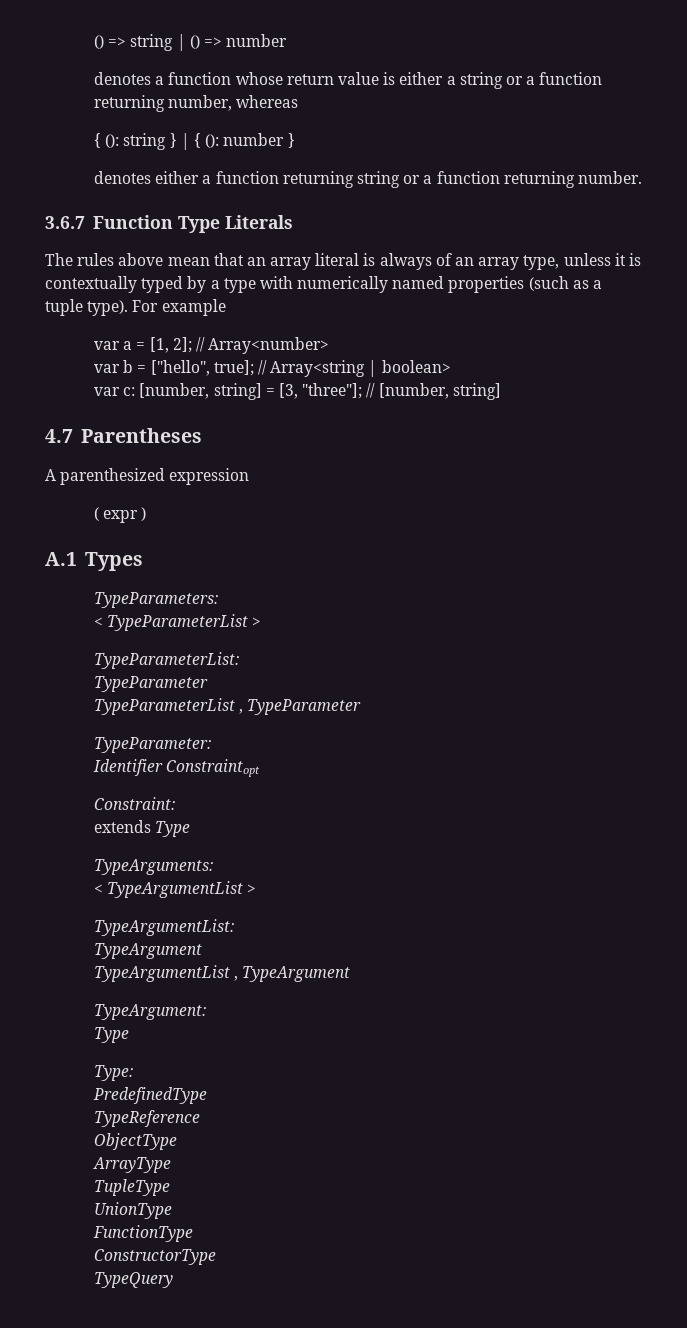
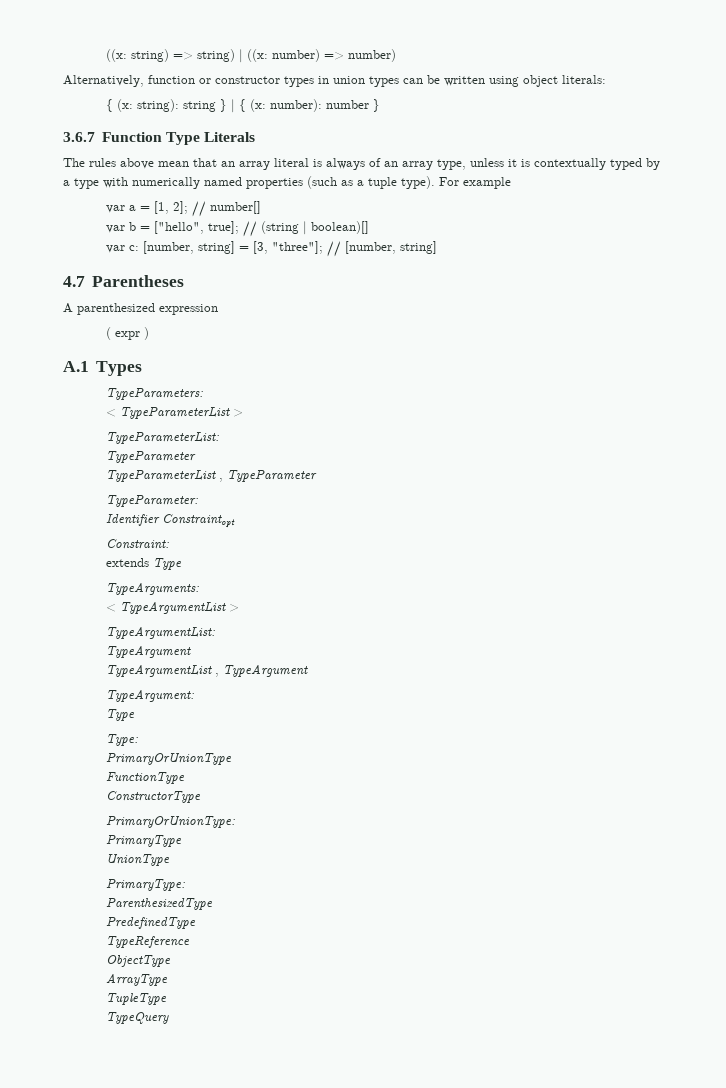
- () => string | () => number
- denotes a function whose return value is either a string or a function returning number, whereas
- { (): string } | { (): number }
+ ((x: string) => string) | ((x: number) => number)
+ Alternatively, function or constructor types in union types can be written using object literals:
+ { (x: string): string } | { (x: number): number }
- denotes either a function returning string or a function returning number.
- var a = [1, 2]; // Array<number>
+ var a = [1, 2]; // number[]
- var b = ["hello", true]; // Array<string | boolean>
+ var b = ["hello", true]; // (string | boolean)[]
+ PrimaryOrUnionType
+ FunctionType
+ ConstructorType
+ PrimaryOrUnionType:
+ PrimaryType
+ UnionType
+ PrimaryType:
+ ParenthesizedType
- UnionType
- FunctionType
- ConstructorType

